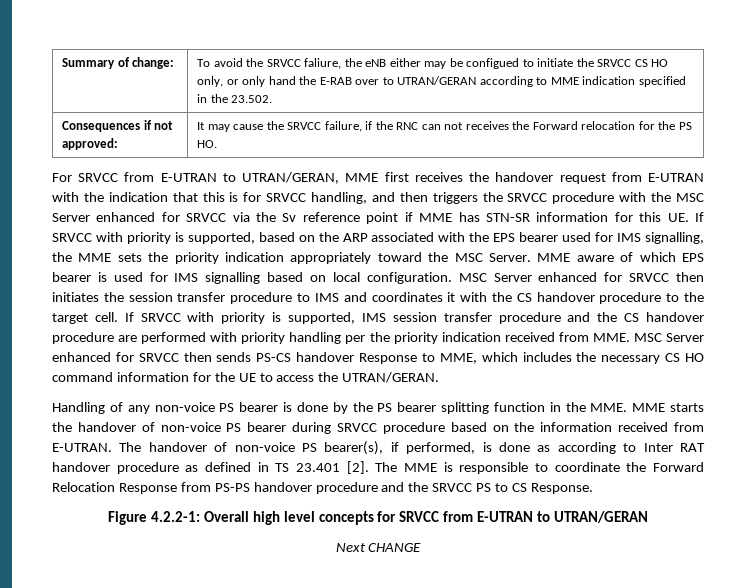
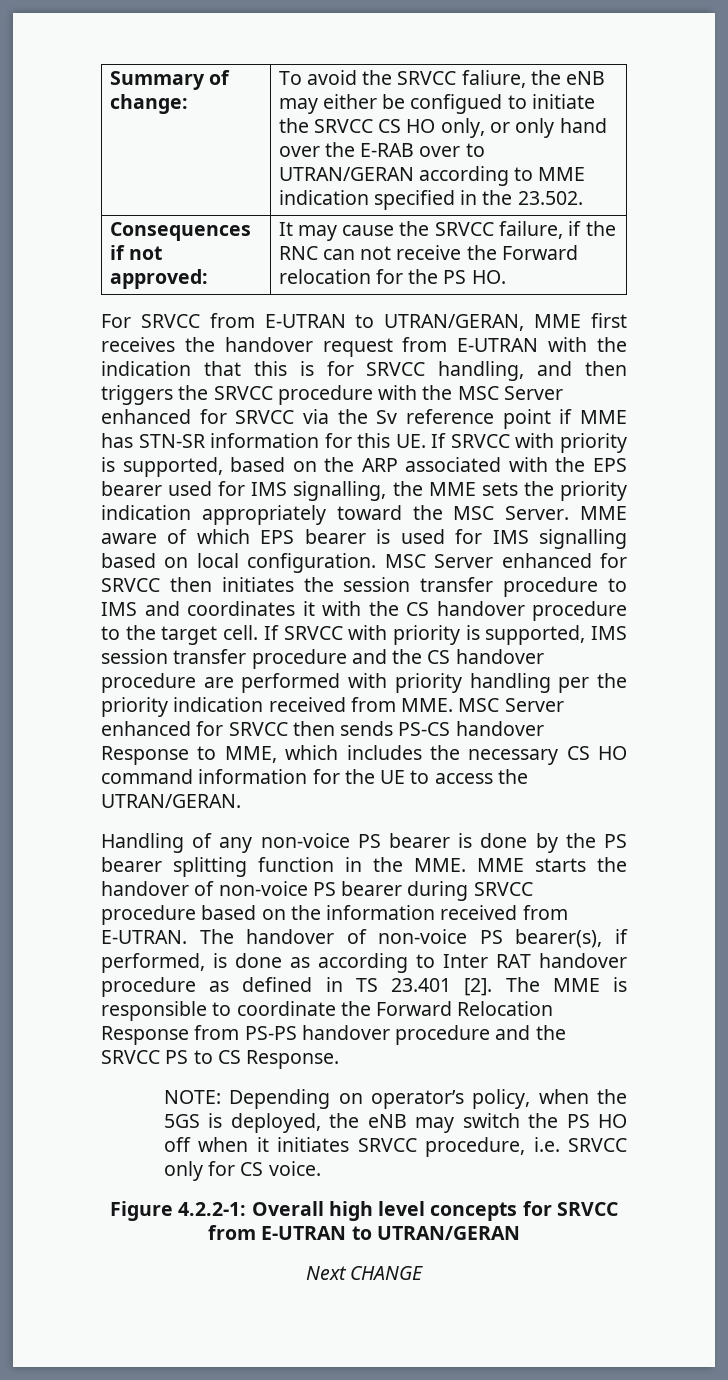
- Summary of change: | To avoid the SRVCC faliure, the eNB either may be configued to initiate the SRVCC CS HO only, or only hand the E-RAB over to UTRAN/GERAN according to MME indication specified in the 23.502.
+ Summary of change: | To avoid the SRVCC faliure, the eNB may either be configued to initiate the SRVCC CS HO only, or only hand over the E-RAB over to UTRAN/GERAN according to MME indication specified in the 23.502.
- Consequences if not approved: | It may cause the SRVCC failure, if the RNC can not receives the Forward relocation for the PS HO.
+ Consequences if not approved: | It may cause the SRVCC failure, if the RNC can not receive the Forward relocation for the PS HO.
+ NOTE: Depending on operator’s policy, when the 5GS is deployed, the eNB may switch the PS HO off when it initiates SRVCC procedure, i.e. SRVCC only for CS voice.

